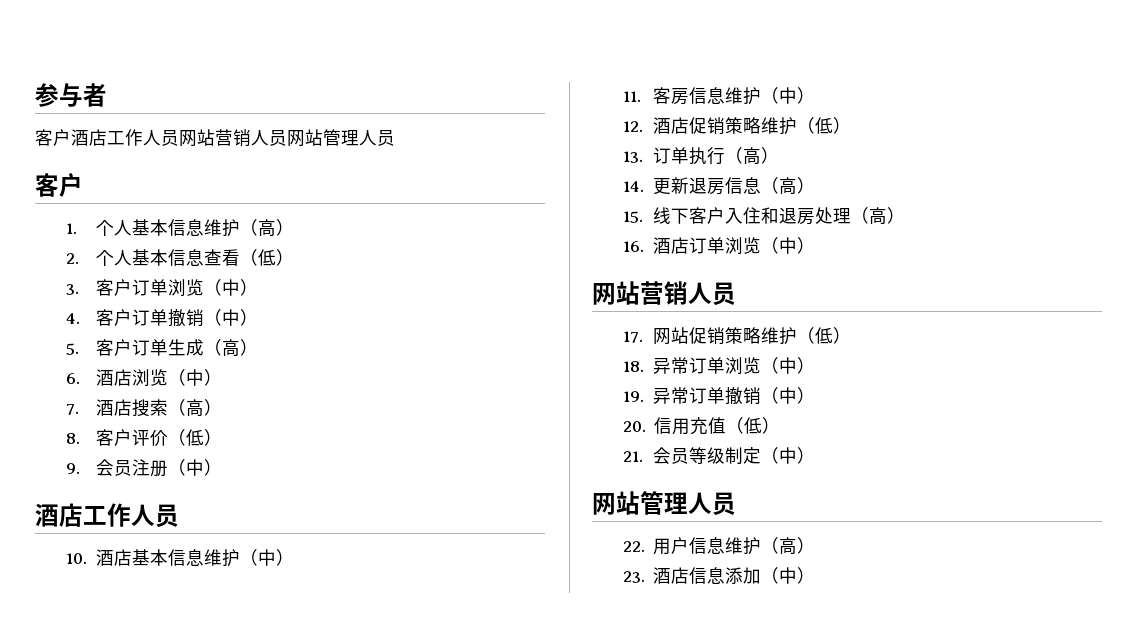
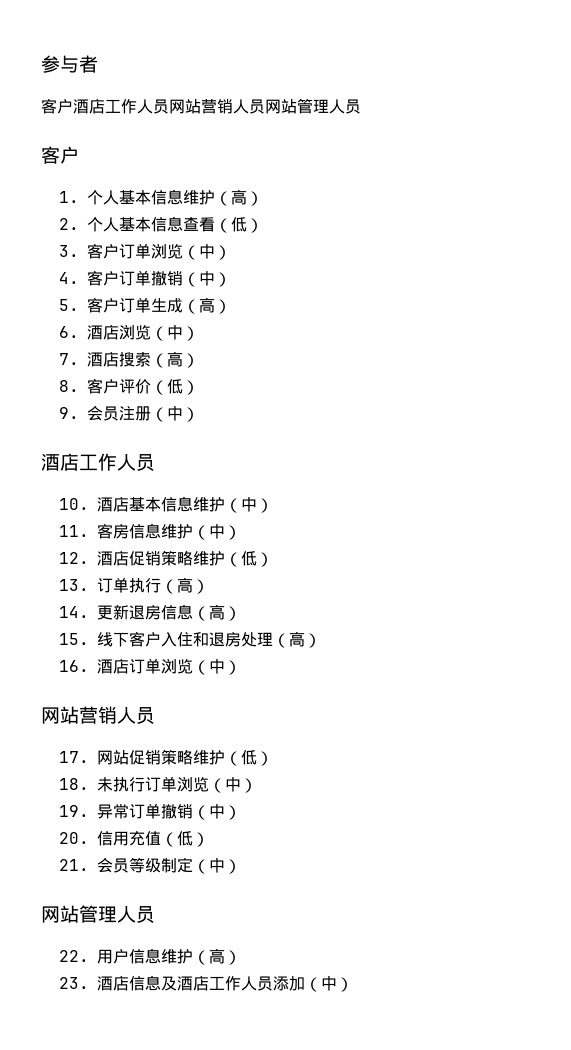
- 18.异常订单浏览（中）
+ 18.未执行订单浏览（中）
- 23.酒店信息添加（中）
+ 23.酒店信息及酒店工作人员添加（中）

